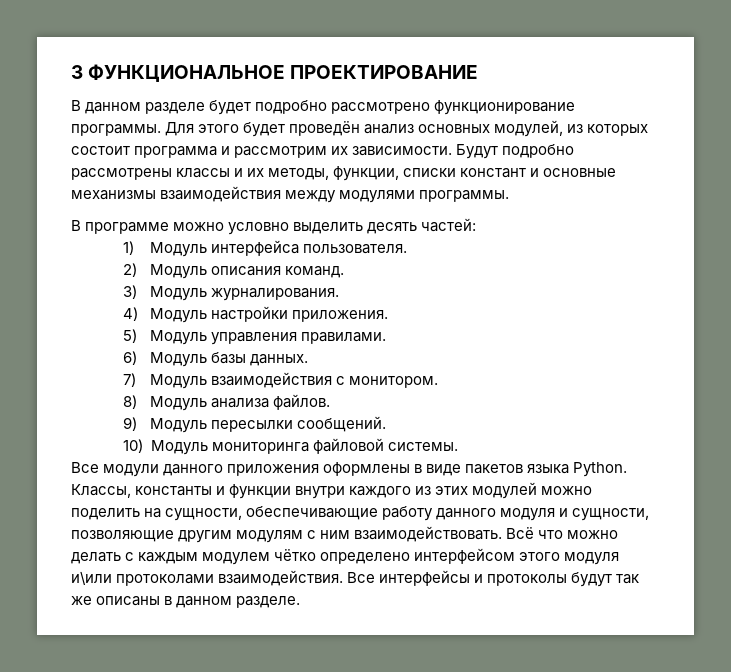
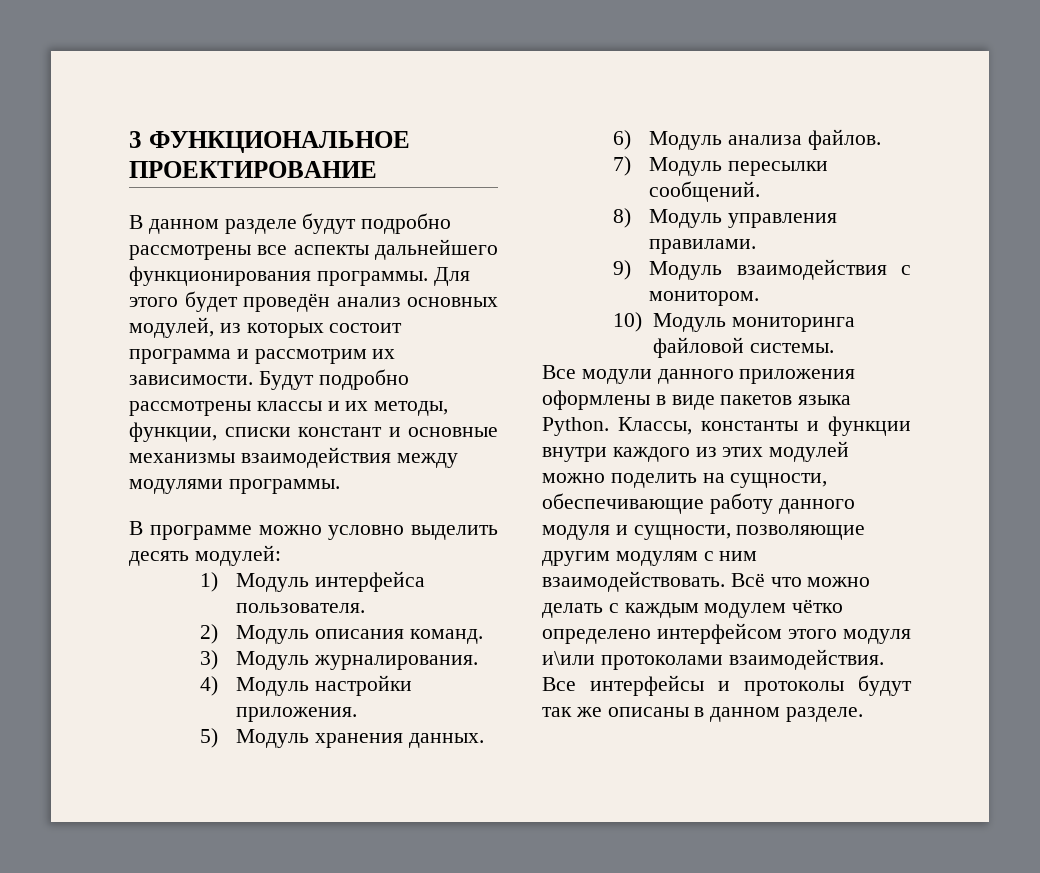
- В данном разделе будет подробно рассмотрено функционирование программы.
+ В данном разделе будут подробно рассмотрены все аспекты дальнейшего функционирования программы.
- В программе можно условно выделить десять частей:
+ В программе можно условно выделить десять модулей:
- 5) Модуль управления правилами.
- 6) Модуль базы данных.
- 7) Модуль взаимодействия с монитором.
- 8) Модуль анализа файлов.
+ 5) Модуль хранения данных.
+ 6) Модуль анализа файлов.
- 9) Модуль пересылки сообщений.
+ 7) Модуль пересылки сообщений.
+ 8) Модуль управления правилами.
+ 9) Модуль взаимодействия с монитором.

